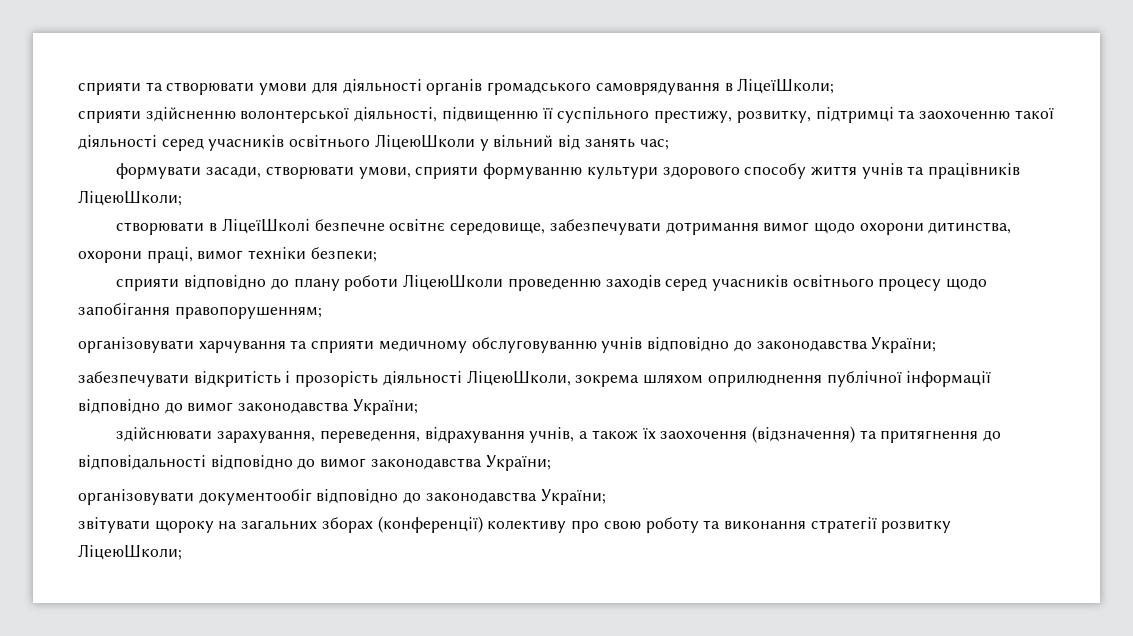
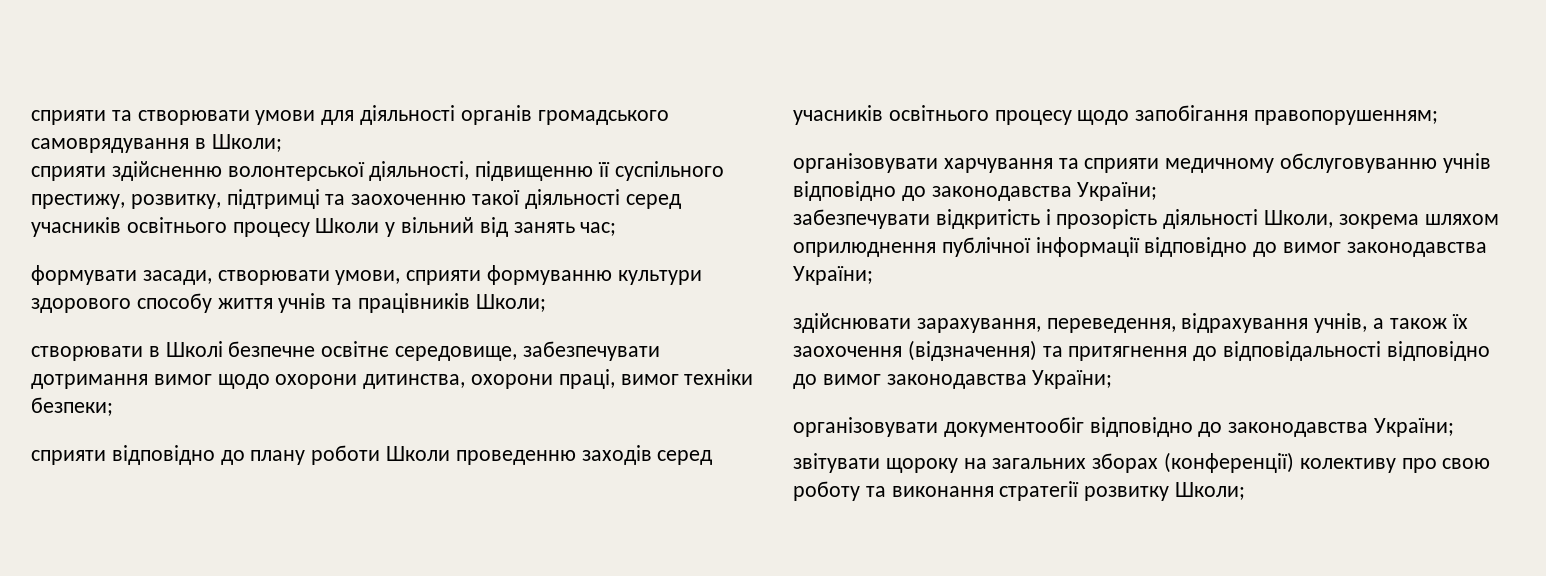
- сприяти та створювати умови для діяльності органів громадського самоврядування в ЛіцеїШколи;
+ сприяти та створювати умови для діяльності органів громадського самоврядування в Школи;
- сприяти здійсненню волонтерської діяльності, підвищенню її суспільного престижу, розвитку, підтримці та заохоченню такої діяльності серед учасників освітнього ЛіцеюШколи у вільний від занять час;
+ сприяти здійсненню волонтерської діяльності, підвищенню її суспільного престижу, розвитку, підтримці та заохоченню такої діяльності серед учасників освітнього процесу Школи у вільний від занять час;
- формувати засади, створювати умови, сприяти формуванню культури здорового способу життя учнів та працівників ЛіцеюШколи;
+ формувати засади, створювати умови, сприяти формуванню культури здорового способу життя учнів та працівників Школи;
- створювати в ЛіцеїШколі безпечне освітнє середовище, забезпечувати дотримання вимог щодо охорони дитинства, охорони праці, вимог техніки безпеки;
+ створювати в Школі безпечне освітнє середовище, забезпечувати дотримання вимог щодо охорони дитинства, охорони праці, вимог техніки безпеки;
- сприяти відповідно до плану роботи ЛіцеюШколи проведенню заходів серед учасників освітнього процесу щодо запобігання правопорушенням;
+ сприяти відповідно до плану роботи Школи проведенню заходів серед учасників освітнього процесу щодо запобігання правопорушенням;
- забезпечувати відкритість і прозорість діяльності ЛіцеюШколи, зокрема шляхом оприлюднення публічної інформації відповідно до вимог законодавства України;
+ забезпечувати відкритість і прозорість діяльності Школи, зокрема шляхом оприлюднення публічної інформації відповідно до вимог законодавства України;
- звітувати щороку на загальних зборах (конференції) колективу про свою роботу та виконання стратегії розвитку ЛіцеюШколи;
+ звітувати щороку на загальних зборах (конференції) колективу про свою роботу та виконання стратегії розвитку Школи;

